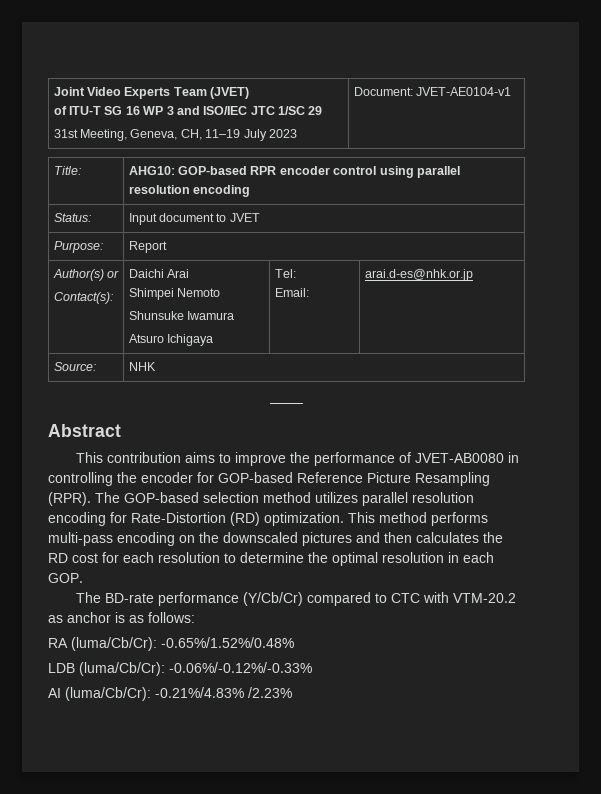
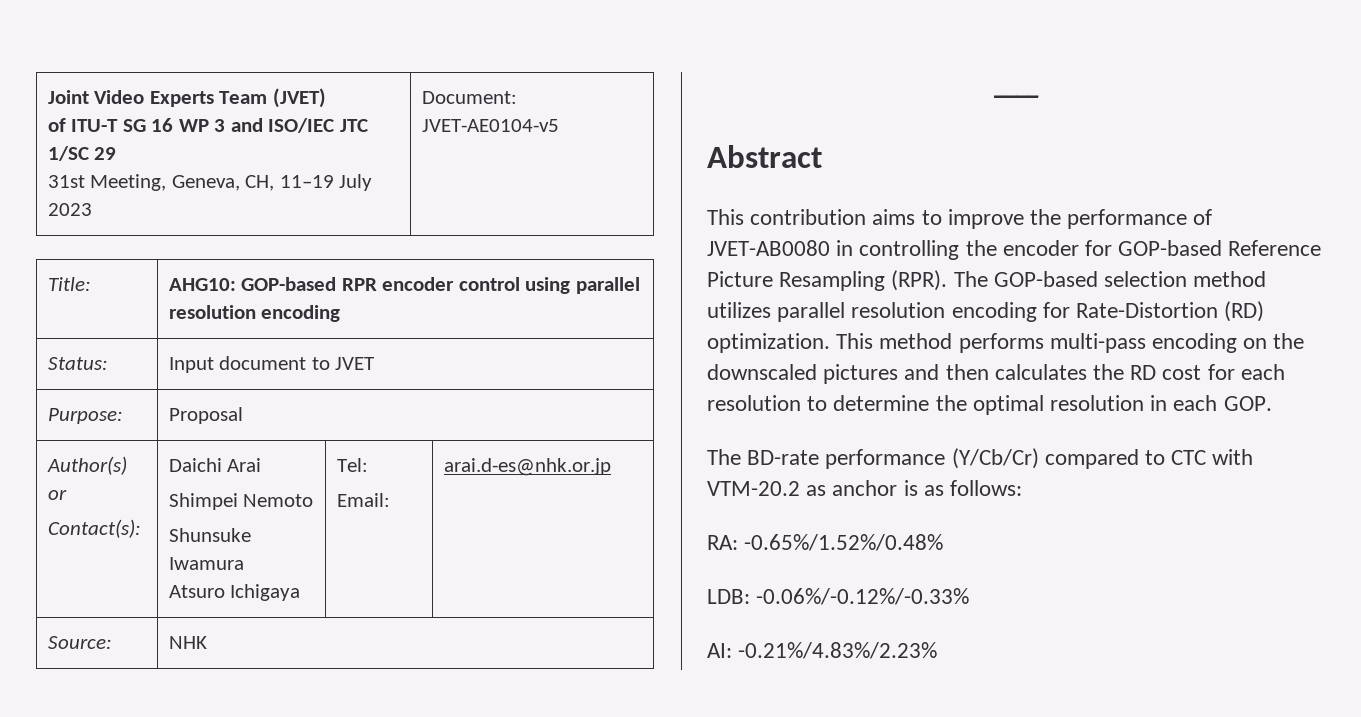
  Joint Video Experts Team (JVET)
  of ITU-T SG 16 WP 3 and ISO/IEC JTC 1/SC 29
- 31st Meeting, Geneva, CH, 11–19 July 2023 | Document: JVET-AE0104-v1
+ 31st Meeting, Geneva, CH, 11–19 July 2023 | Document: JVET-AE0104-v5
- Purpose: | Report
+ Purpose: | Proposal
- RA (luma/Cb/Cr): -0.65%/1.52%/0.48%
+ RA: -0.65%/1.52%/0.48%
- LDB (luma/Cb/Cr): -0.06%/-0.12%/-0.33%
+ LDB: -0.06%/-0.12%/-0.33%
- AI (luma/Cb/Cr): -0.21%/4.83% /2.23%
+ AI: -0.21%/4.83%/2.23%

